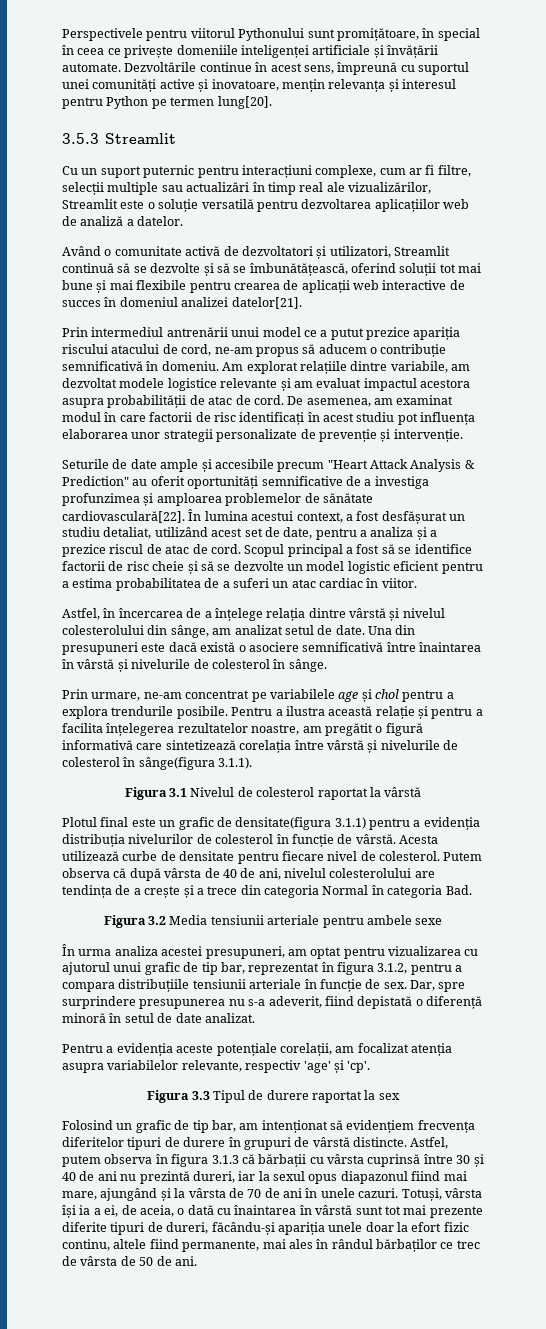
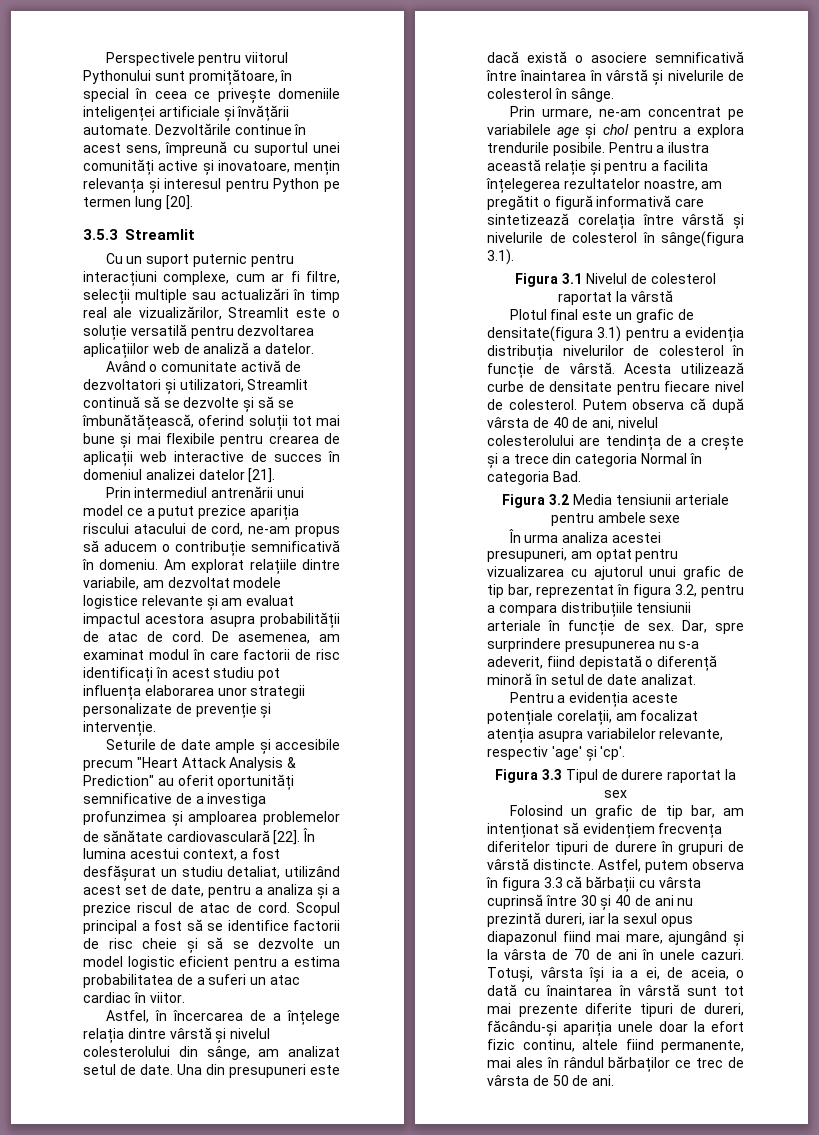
- Dezvoltările continue în acest sens, împreună cu suportul unei comunități active și inovatoare, mențin relevanța și interesul pentru Python pe termen lung[20].
+ Dezvoltările continue în acest sens, împreună cu suportul unei comunități active și inovatoare, mențin relevanța și interesul pentru Python pe termen lung [20].
- Având o comunitate activă de dezvoltatori și utilizatori, Streamlit continuă să se dezvolte și să se îmbunătățească, oferind soluții tot mai bune și mai flexibile pentru crearea de aplicații web interactive de succes în domeniul analizei datelor[21].
+ Având o comunitate activă de dezvoltatori și utilizatori, Streamlit continuă să se dezvolte și să se îmbunătățească, oferind soluții tot mai bune și mai flexibile pentru crearea de aplicații web interactive de succes în domeniul analizei datelor [21].
- Seturile de date ample și accesibile precum "Heart Attack Analysis & Prediction" au oferit oportunități semnificative de a investiga profunzimea și amploarea problemelor de sănătate cardiovasculară[22].
+ Seturile de date ample și accesibile precum "Heart Attack Analysis & Prediction" au oferit oportunități semnificative de a investiga profunzimea și amploarea problemelor de sănătate cardiovasculară [22].
- Pentru a ilustra această relație și pentru a facilita înțelegerea rezultatelor noastre, am pregătit o figură informativă care sintetizează corelația între vârstă și nivelurile de colesterol în sânge(figura 3.1.1).
+ Pentru a ilustra această relație și pentru a facilita înțelegerea rezultatelor noastre, am pregătit o figură informativă care sintetizează corelația între vârstă și nivelurile de colesterol în sânge(figura 3.1).
- Plotul final este un grafic de densitate(figura 3.1.1) pentru a evidenția distribuția nivelurilor de colesterol în funcție de vârstă.
+ Plotul final este un grafic de densitate(figura 3.1) pentru a evidenția distribuția nivelurilor de colesterol în funcție de vârstă.
- În urma analiza acestei presupuneri, am optat pentru vizualizarea cu ajutorul unui grafic de tip bar, reprezentat în figura 3.1.2, pentru a compara distribuțiile tensiunii arteriale în funcție de sex.
+ În urma analiza acestei presupuneri, am optat pentru vizualizarea cu ajutorul unui grafic de tip bar, reprezentat în figura 3.2, pentru a compara distribuțiile tensiunii arteriale în funcție de sex.
- Astfel, putem observa în figura 3.1.3 că bărbații cu vârsta cuprinsă între 30 și 40 de ani nu prezintă dureri, iar la sexul opus diapazonul fiind mai mare, ajungând și la vârsta de 70 de ani în unele cazuri.
+ Astfel, putem observa în figura 3.3 că bărbații cu vârsta cuprinsă între 30 și 40 de ani nu prezintă dureri, iar la sexul opus diapazonul fiind mai mare, ajungând și la vârsta de 70 de ani în unele cazuri.

